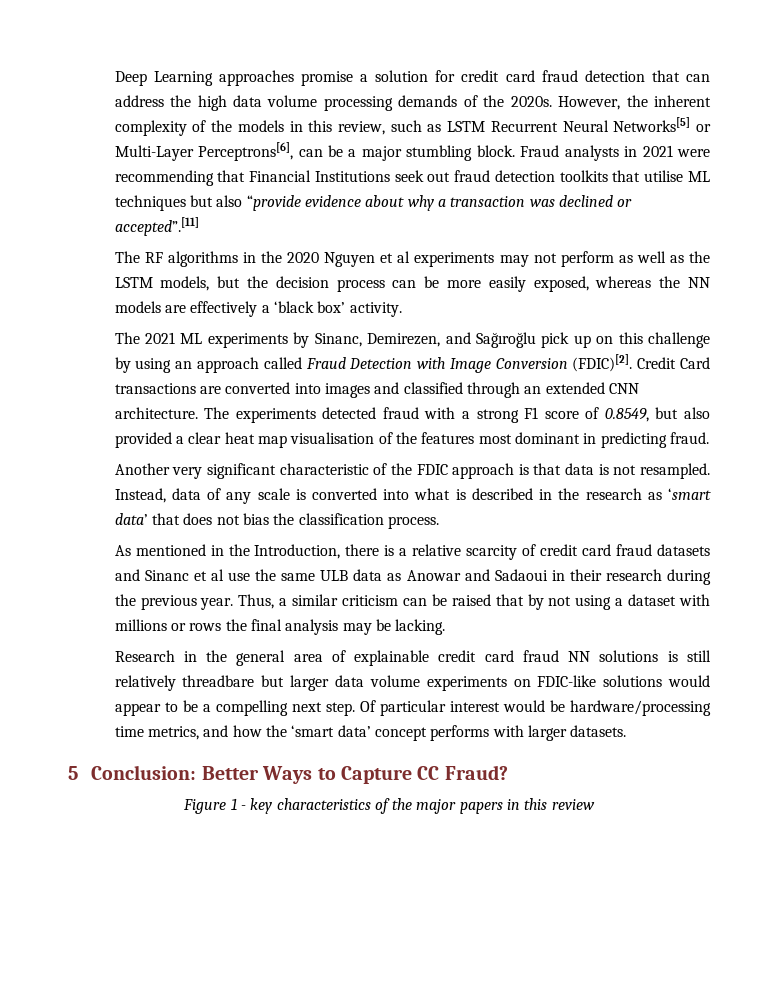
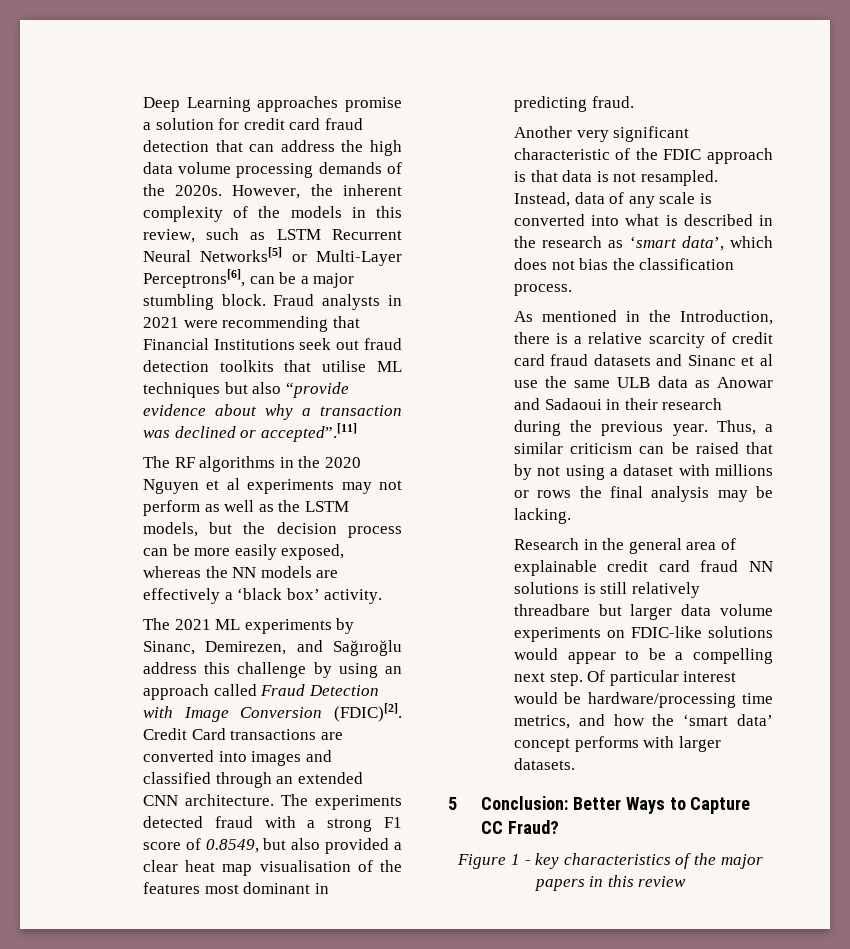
- The 2021 ML experiments by Sinanc, Demirezen, and Sağıroğlu pick up on this challenge by using an approach called Fraud Detection with Image Conversion (FDIC)[2].
+ The 2021 ML experiments by Sinanc, Demirezen, and Sağıroğlu address this challenge by using an approach called Fraud Detection with Image Conversion (FDIC)[2].
- Instead, data of any scale is converted into what is described in the research as ‘smart data’ that does not bias the classification process.
+ Instead, data of any scale is converted into what is described in the research as ‘smart data’, which does not bias the classification process.

